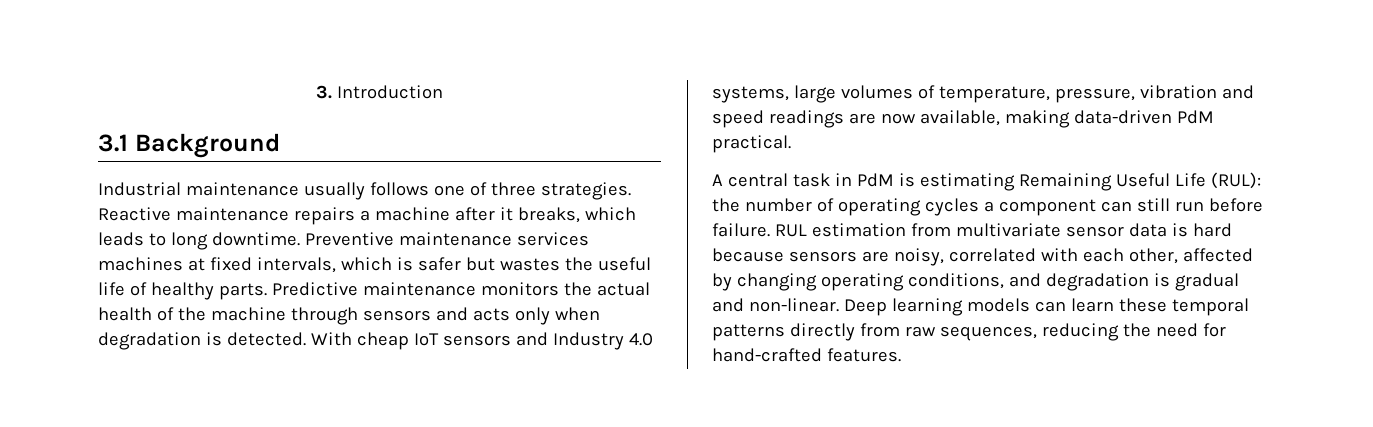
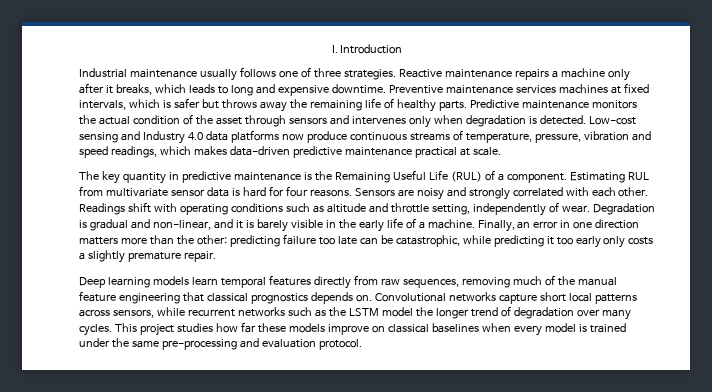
- 3. Introduction
+ I. Introduction
- 3.1 Background
- Reactive maintenance repairs a machine after it breaks, which leads to long downtime.
+ Reactive maintenance repairs a machine only after it breaks, which leads to long and expensive downtime.
- Preventive maintenance services machines at fixed intervals, which is safer but wastes the useful life of healthy parts.
+ Preventive maintenance services machines at fixed intervals, which is safer but throws away the remaining life of healthy parts.
- Predictive maintenance monitors the actual health of the machine through sensors and acts only when degradation is detected.
+ Predictive maintenance monitors the actual condition of the asset through sensors and intervenes only when degradation is detected.
- With cheap IoT sensors and Industry 4.0 systems, large volumes of temperature, pressure, vibration and speed readings are now available, making data-driven PdM practical.
- A central task in PdM is estimating Remaining Useful Life (RUL): the number of operating cycles a component can still run before failure. RUL estimation from multivariate sensor data is hard because sensors are noisy, correlated with each other, affected by changing operating conditions, and degradation is gradual and non-linear. Deep learning models can learn these temporal patterns directly from raw sequences, reducing the need for hand-crafted features.
+ Low-cost sensing and Industry 4.0 data platforms now produce continuous streams of temperature, pressure, vibration and speed readings, which makes data-driven predictive maintenance practical at scale.
+ The key quantity in predictive maintenance is the Remaining Useful Life (RUL) of a component. Estimating RUL from multivariate sensor data is hard for four reasons. Sensors are noisy and strongly correlated with each other. Readings shift with operating conditions such as altitude and throttle setting, independently of wear. Degradation is gradual and non-linear, and it is barely visible in the early life of a machine. Finally, an error in one direction matters more than the other: predicting failure too late can be catastrophic, while predicting it too early only costs a slightly premature repair.
+ Deep learning models learn temporal features directly from raw sequences, removing much of the manual feature engineering that classical prognostics depends on. Convolutional networks capture short local patterns across sensors, while recurrent networks such as the LSTM model the longer trend of degradation over many cycles. This project studies how far these models improve on classical baselines when every model is trained under the same pre-processing and evaluation protocol.

